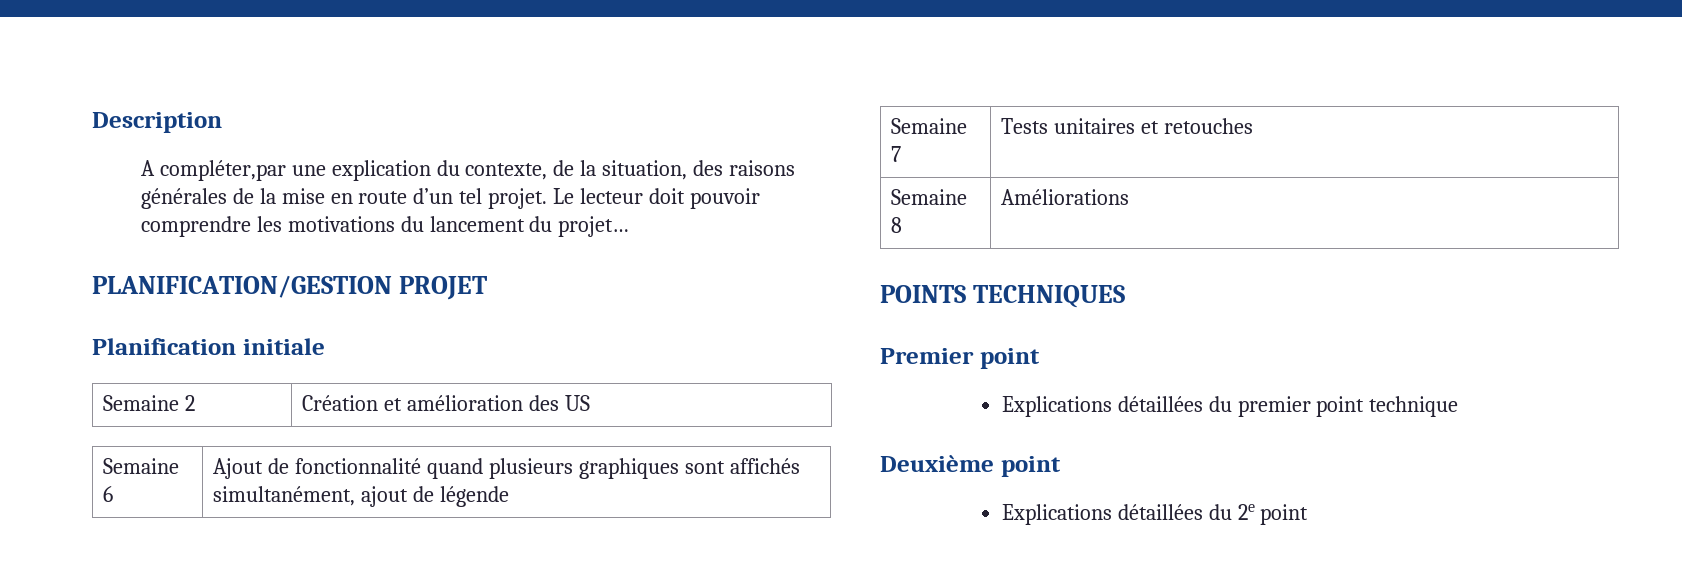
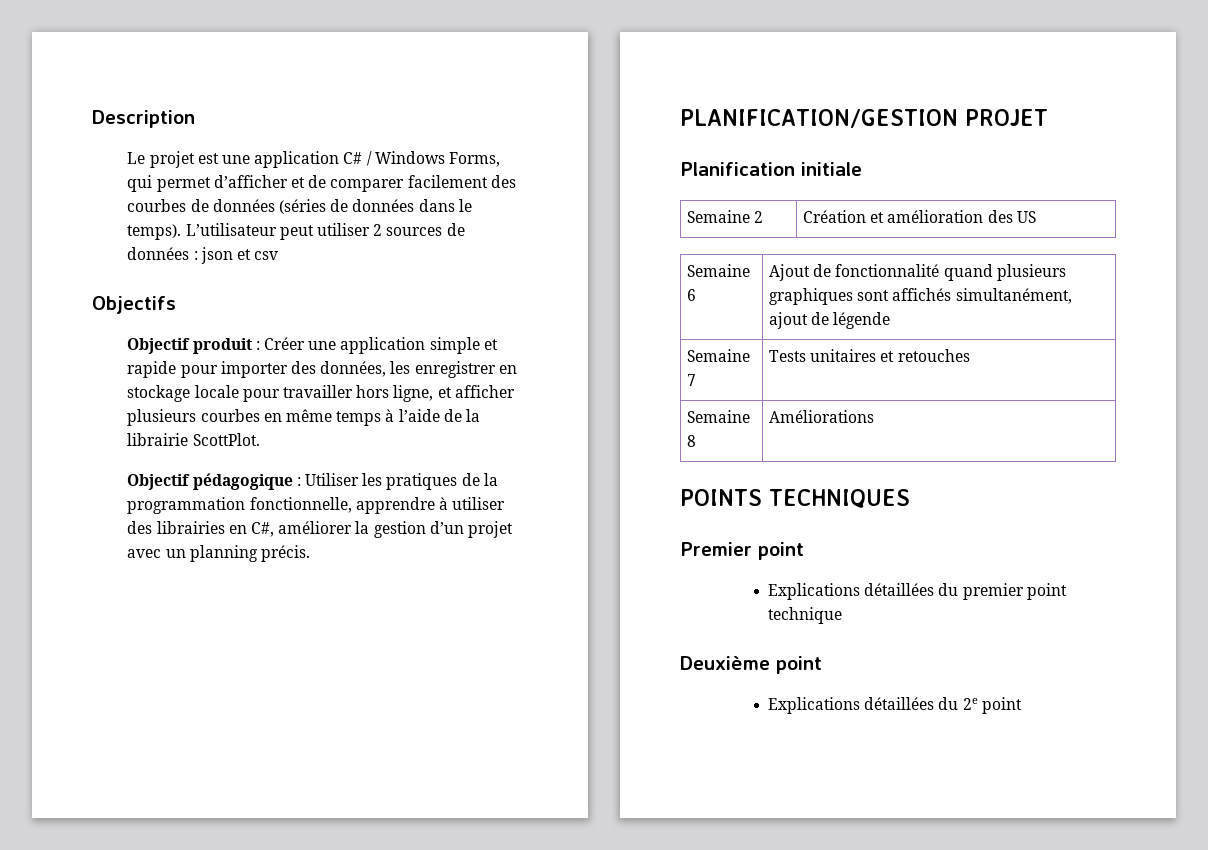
- A compléter,par une explication du contexte, de la situation, des raisons générales de la mise en route d’un tel projet. Le lecteur doit pouvoir comprendre les motivations du lancement du projet…
+ Le projet est une application C# / Windows Forms, qui permet d’afficher et de comparer facilement des courbes de données (séries de données dans le temps). L’utilisateur peut utiliser 2 sources de données : json et csv
+ Objectifs
+ Objectif produit : Créer une application simple et rapide pour importer des données, les enregistrer en stockage locale pour travailler hors ligne, et afficher plusieurs courbes en même temps à l’aide de la librairie ScottPlot.
+ Objectif pédagogique : Utiliser les pratiques de la programmation fonctionnelle, apprendre à utiliser des librairies en C#, améliorer la gestion d’un projet avec un planning précis.

